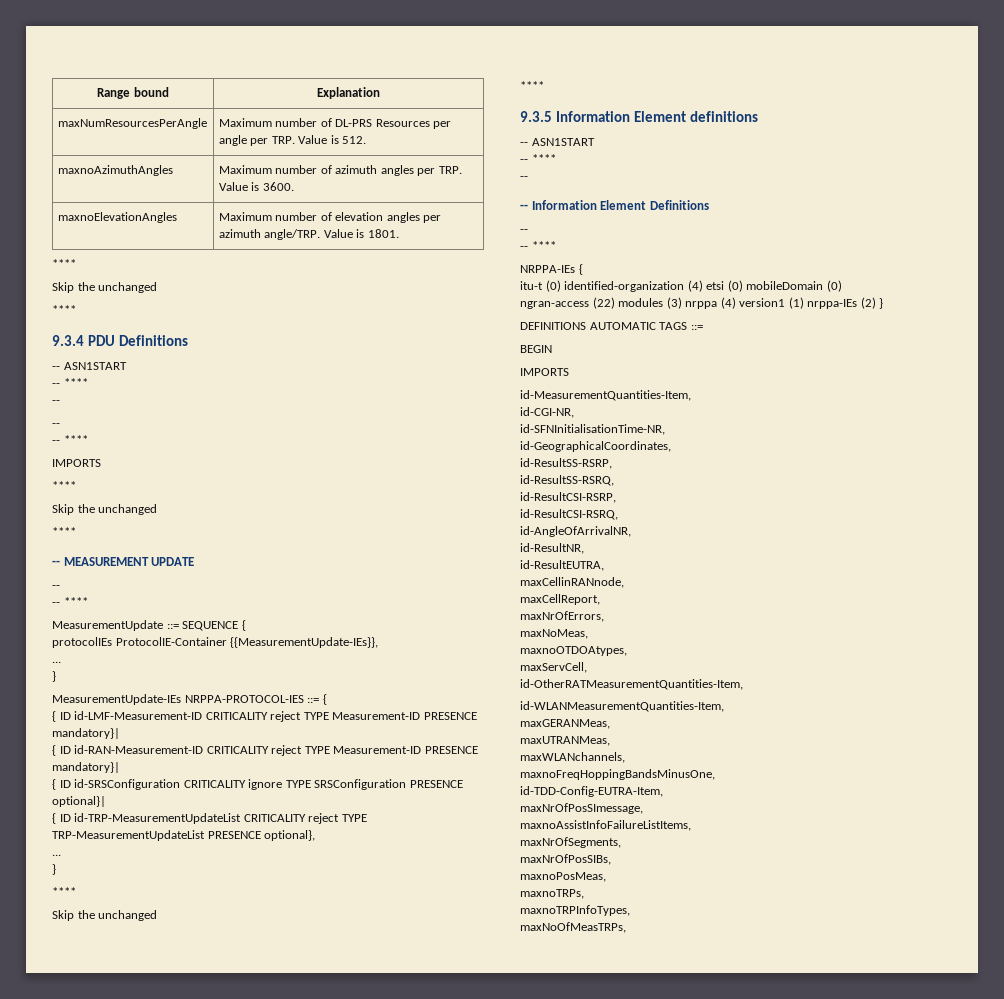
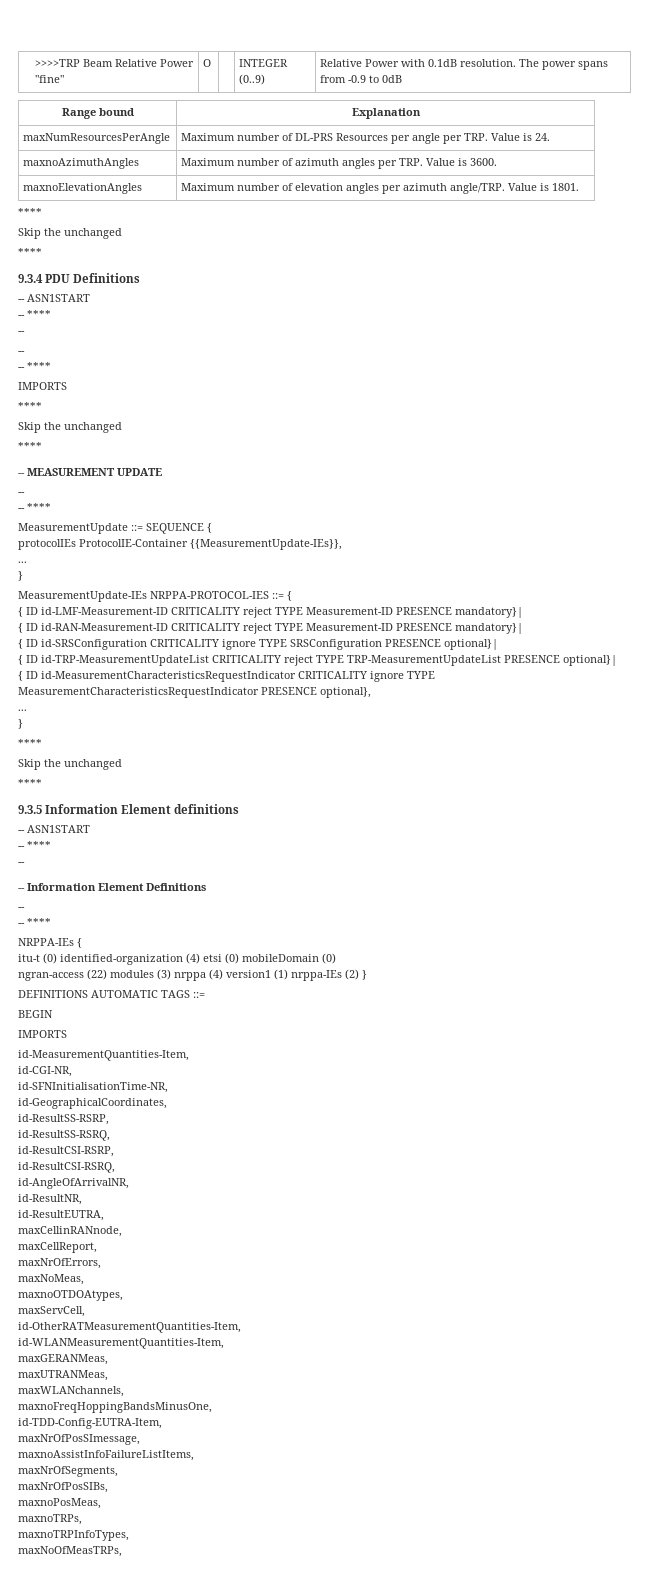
+ >>>>TRP Beam Relative Power "fine" | O | | INTEGER (0..9) | Relative Power with 0.1dB resolution. The power spans from -0.9 to 0dB
- maxNumResourcesPerAngle | Maximum number of DL-PRS Resources per angle per TRP. Value is 512.
+ maxNumResourcesPerAngle | Maximum number of DL-PRS Resources per angle per TRP. Value is 24.
- { ID id-TRP-MeasurementUpdateList CRITICALITY reject TYPE TRP-MeasurementUpdateList PRESENCE optional},
+ { ID id-TRP-MeasurementUpdateList CRITICALITY reject TYPE TRP-MeasurementUpdateList PRESENCE optional}|
+ { ID id-MeasurementCharacteristicsRequestIndicator CRITICALITY ignore TYPE MeasurementCharacteristicsRequestIndicator PRESENCE optional},

